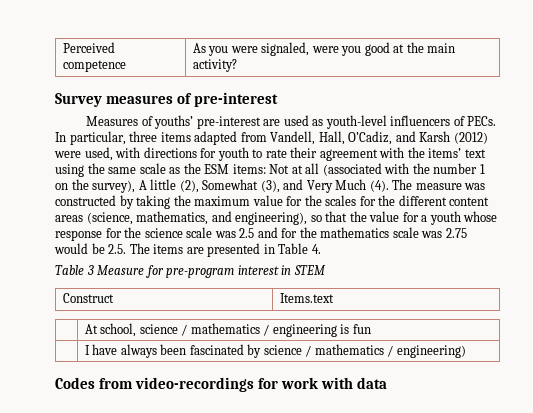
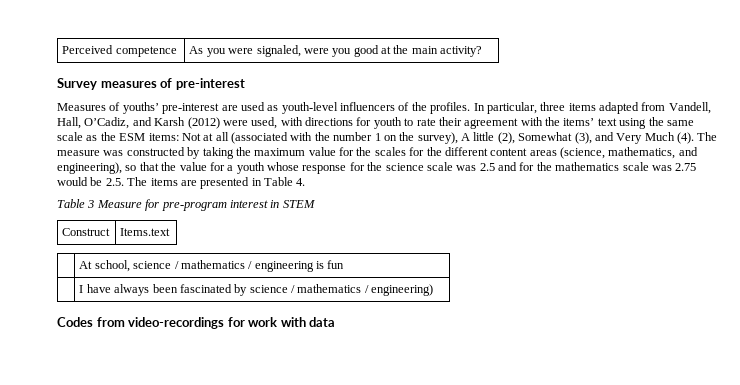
- Measures of youths’ pre-interest are used as youth-level influencers of PECs.
+ Measures of youths’ pre-interest are used as youth-level influencers of the profiles.

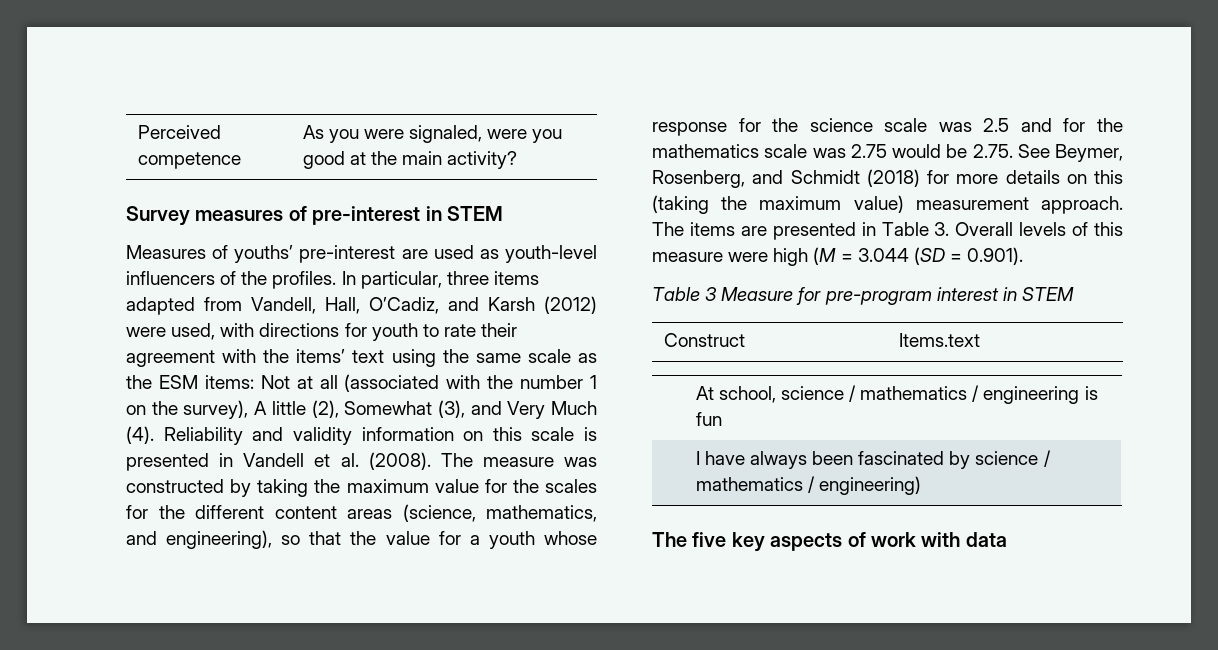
- Survey measures of pre-interest
+ Survey measures of pre-interest in STEM
+ Reliability and validity information on this scale is presented in Vandell et al. (2008).
- The measure was constructed by taking the maximum value for the scales for the different content areas (science, mathematics, and engineering), so that the value for a youth whose response for the science scale was 2.5 and for the mathematics scale was 2.75 would be 2.5. The items are presented in Table 4.
+ The measure was constructed by taking the maximum value for the scales for the different content areas (science, mathematics, and engineering), so that the value for a youth whose response for the science scale was 2.5 and for the mathematics scale was 2.75 would be 2.75. See Beymer, Rosenberg, and Schmidt (2018) for more details on this (taking the maximum value) measurement approach. The items are presented in Table 3. Overall levels of this measure were high (M = 3.044 (SD = 0.901).
- Codes from video-recordings for work with data
+ The five key aspects of work with data

